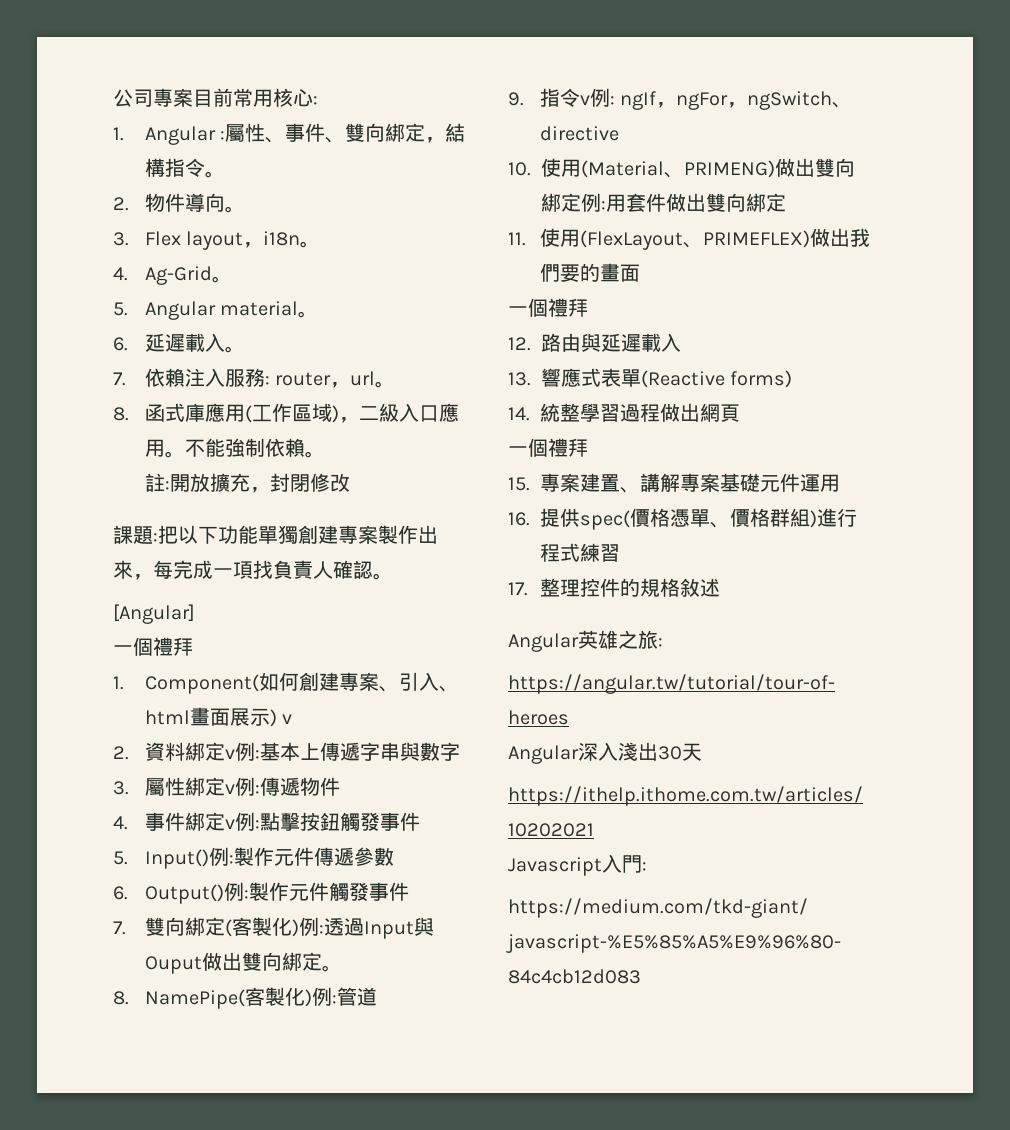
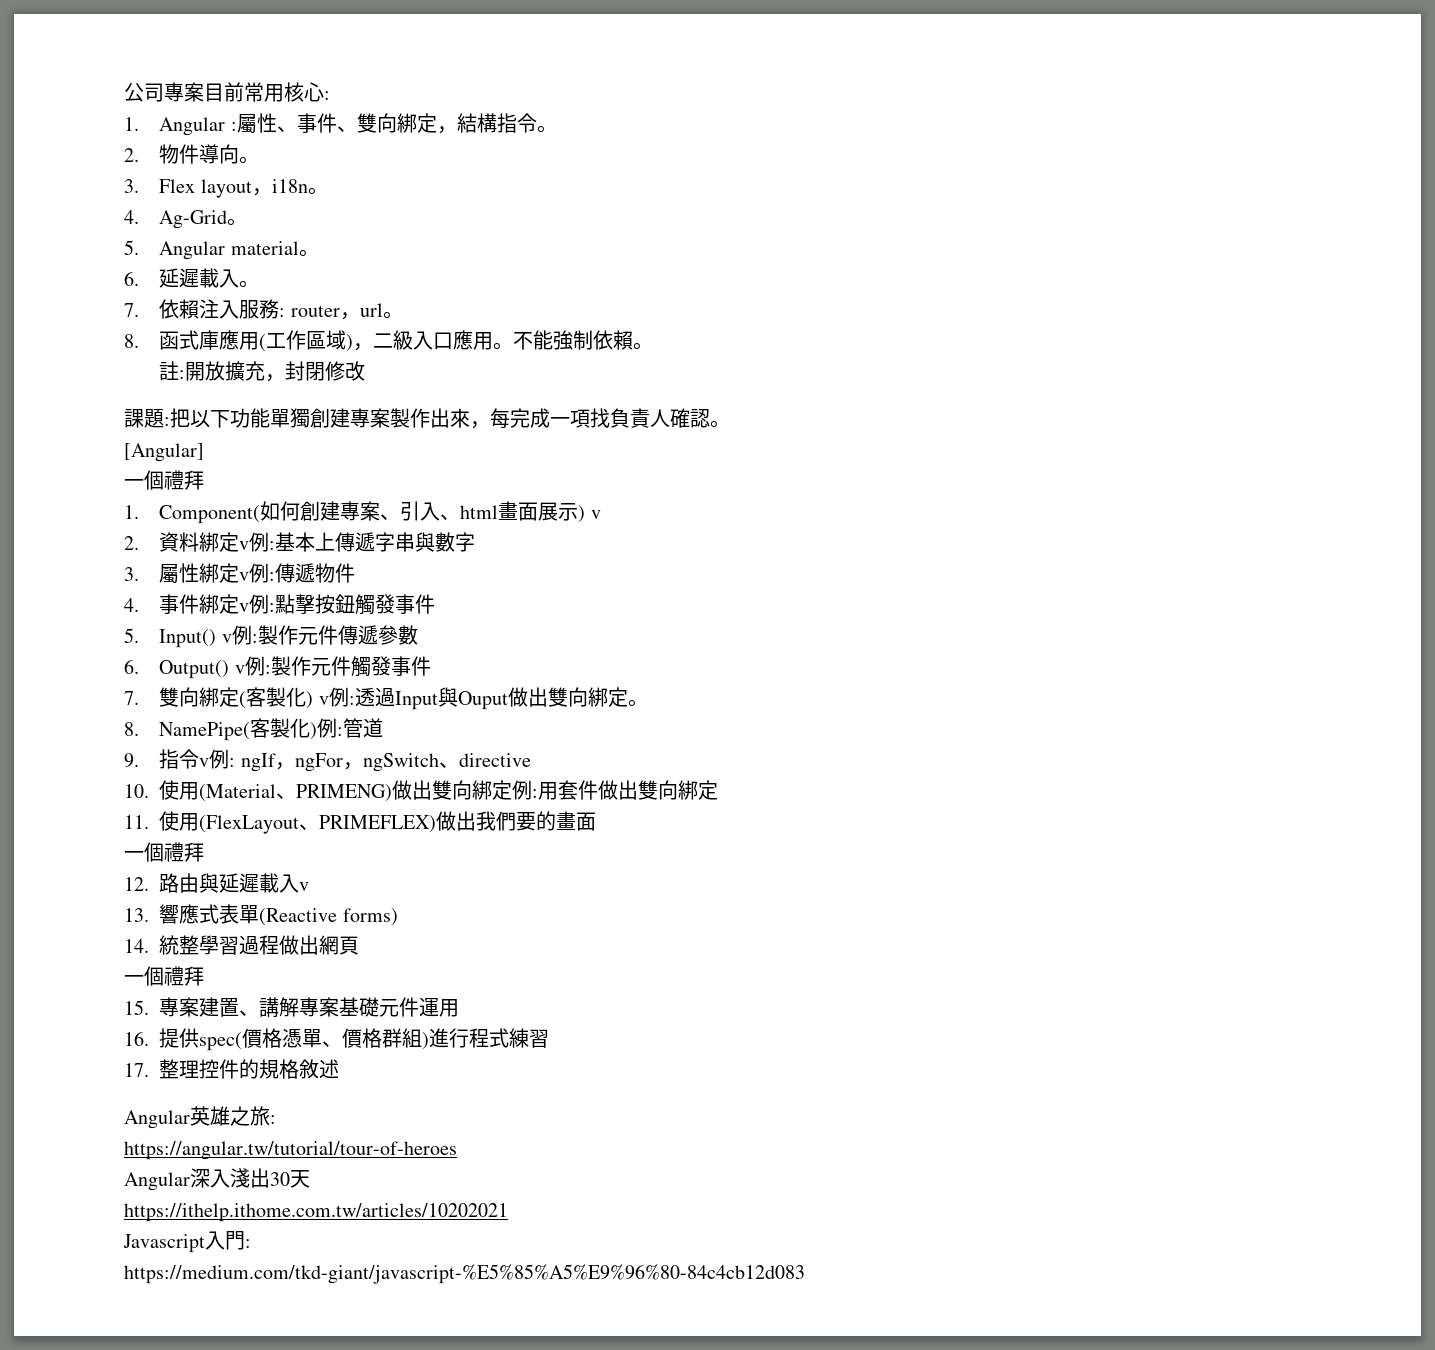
- 5. Input()例:製作元件傳遞參數
+ 5. Input() v例:製作元件傳遞參數
- 6. Output()例:製作元件觸發事件
+ 6. Output() v例:製作元件觸發事件
- 7.雙向綁定(客製化)例:透過Input與Ouput做出雙向綁定。
+ 7.雙向綁定(客製化) v例:透過Input與Ouput做出雙向綁定。
- 12.路由與延遲載入
+ 12.路由與延遲載入v

